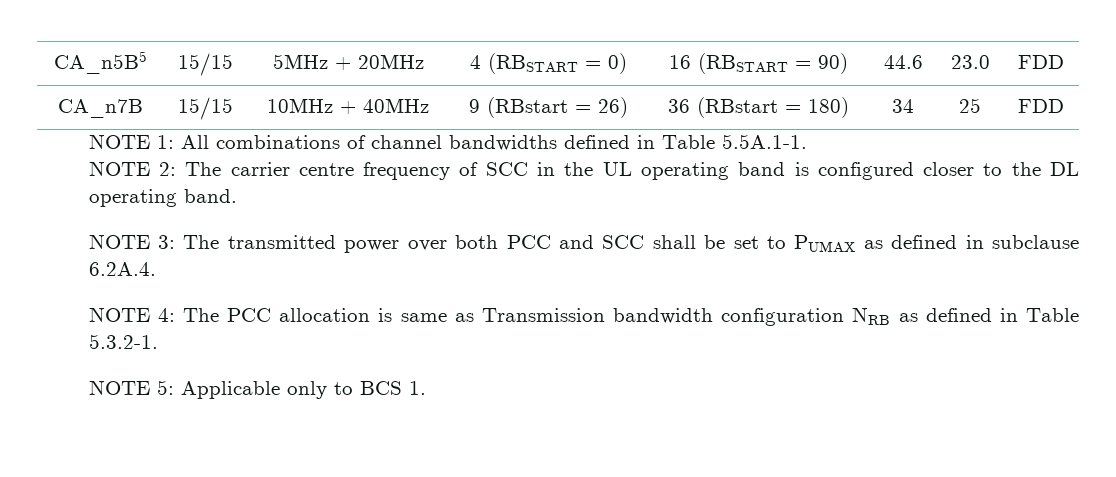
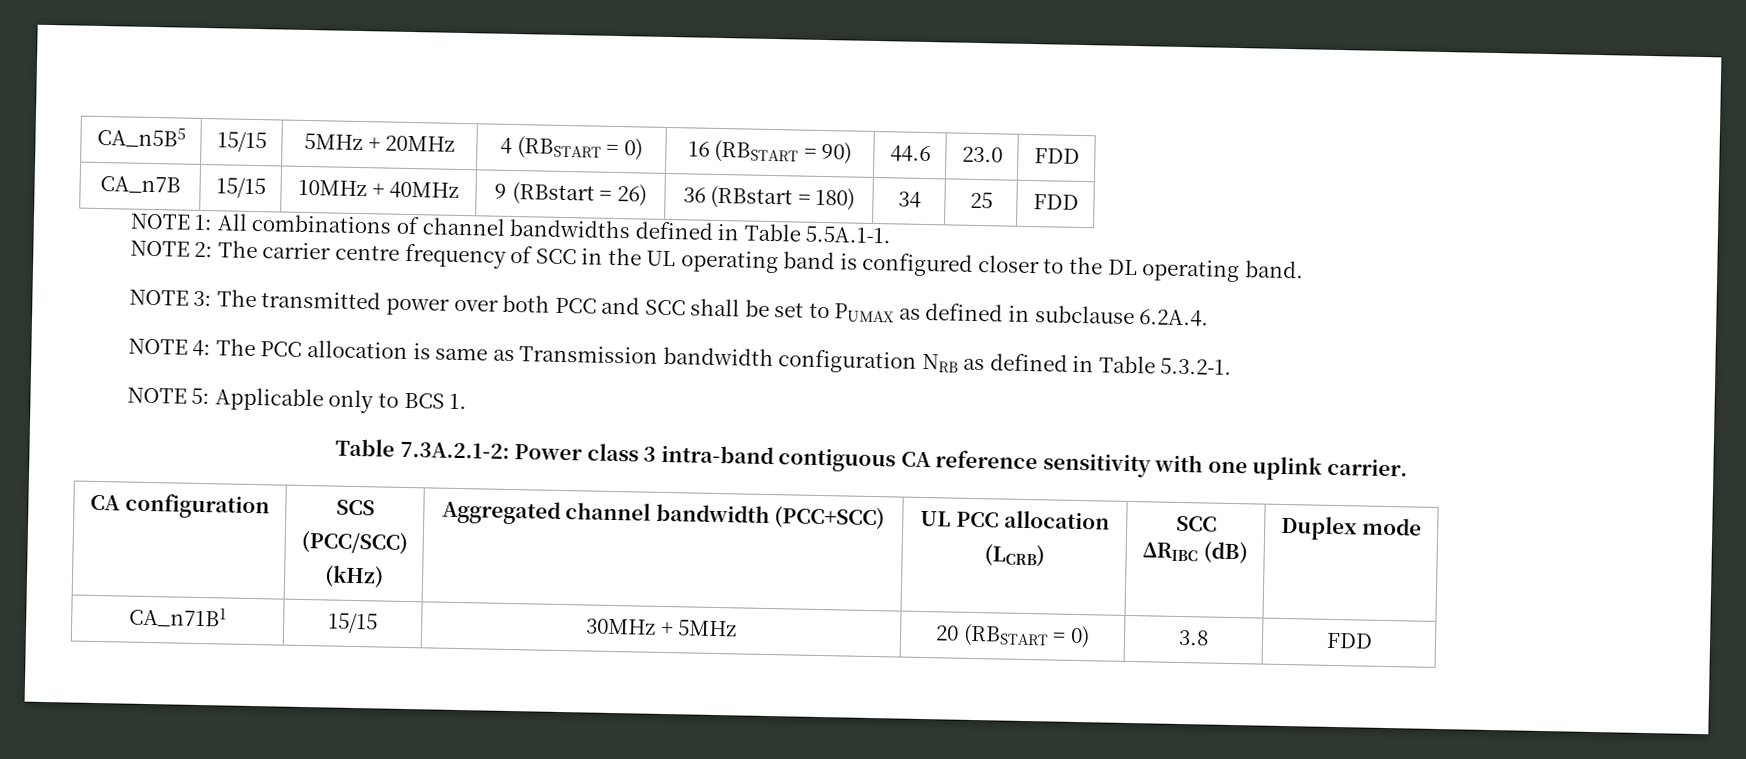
+ Table 7.3A.2.1-2: Power class 3 intra-band contiguous CA reference sensitivity with one uplink carrier.
+ CA configuration | SCS
+ (PCC/SCC)
+ (kHz) | Aggregated channel bandwidth (PCC+SCC) | UL PCC allocation
+ (LCRB) | SCC
+ ΔRIBC (dB) | Duplex mode
+ CA_n71B1 | 15/15 | 30MHz + 5MHz | 20 (RBSTART = 0) | 3.8 | FDD

